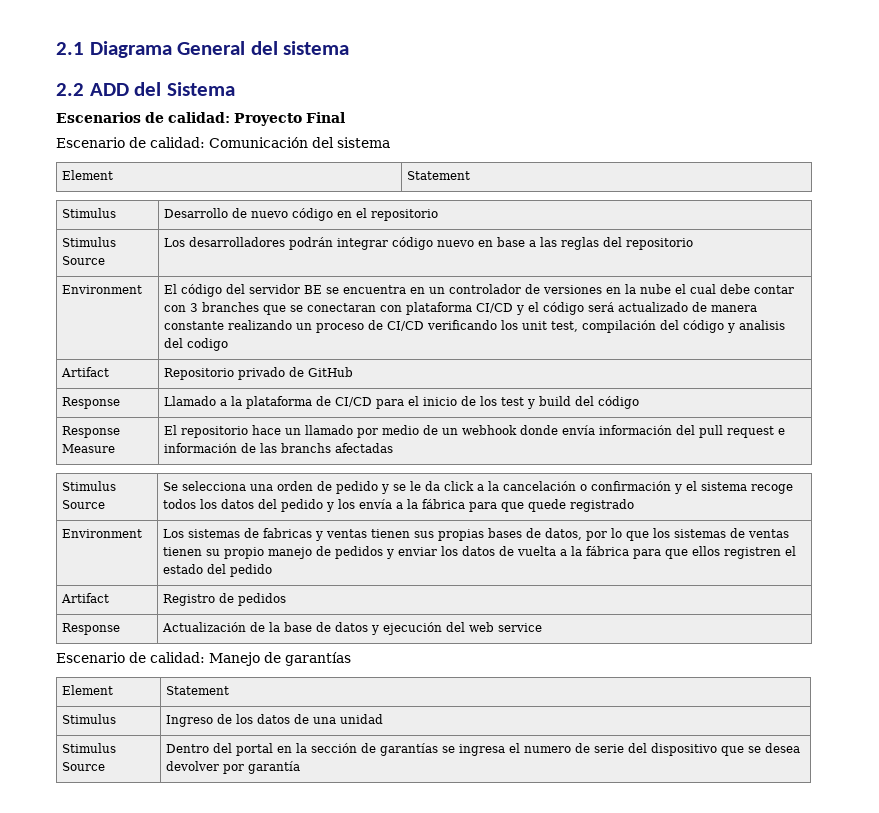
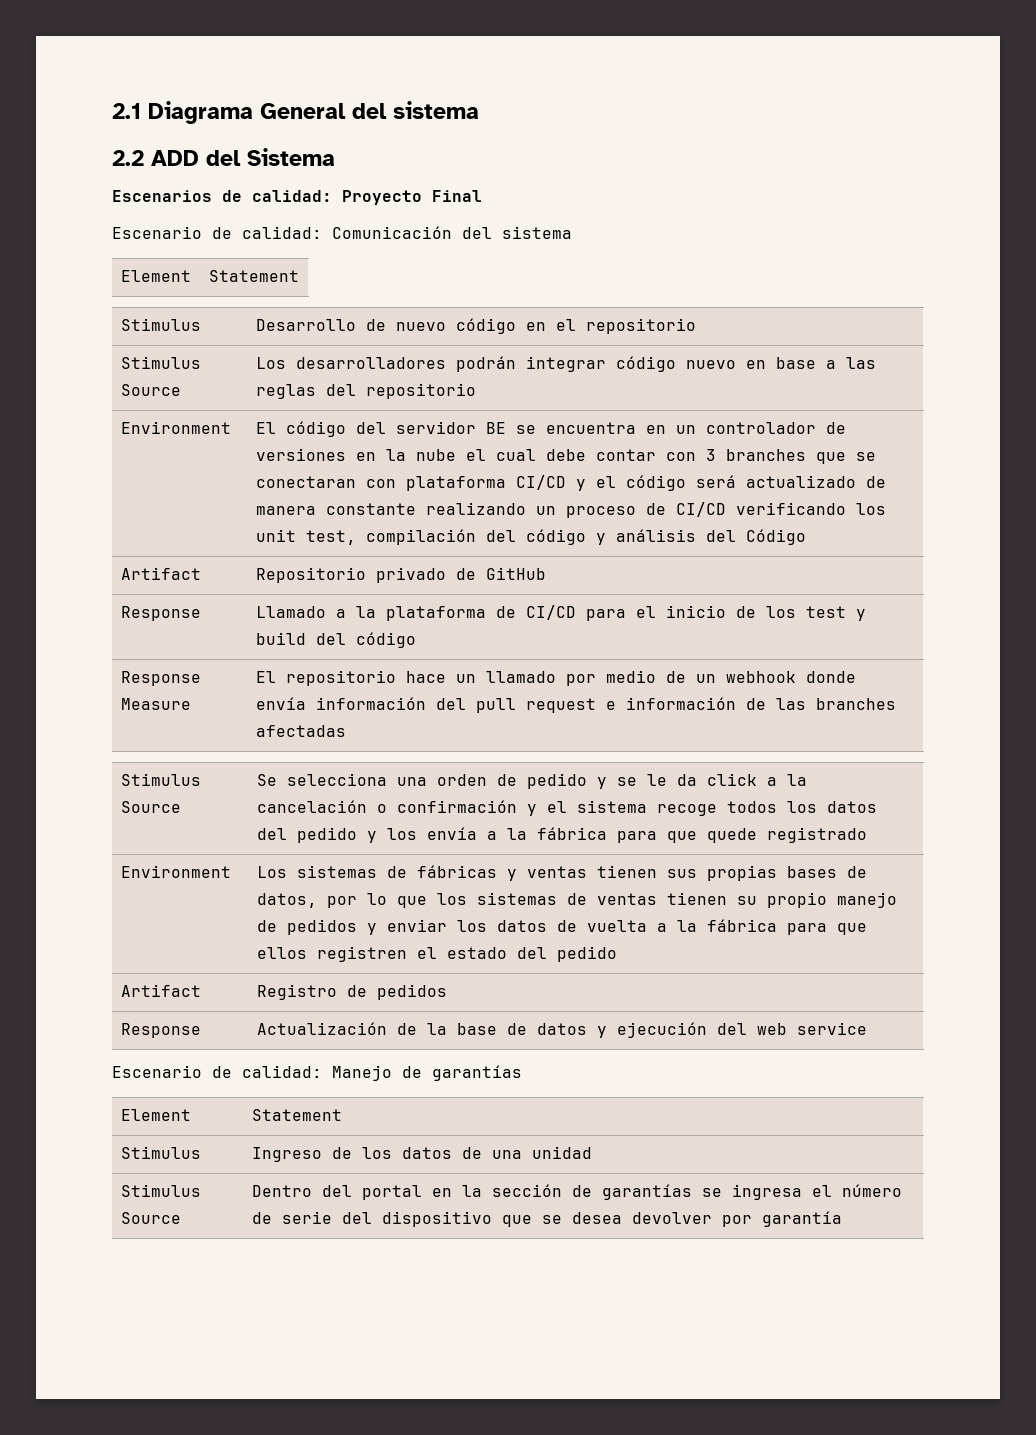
- El código del servidor BE se encuentra en un controlador de versiones en la nube el cual debe contar con 3 branches que se conectaran con plataforma CI/CD y el código será actualizado de manera constante realizando un proceso de CI/CD verificando los unit test, compilación del código y analisis del codigo
+ El código del servidor BE se encuentra en un controlador de versiones en la nube el cual debe contar con 3 branches que se conectaran con plataforma CI/CD y el código será actualizado de manera constante realizando un proceso de CI/CD verificando los unit test, compilación del código y análisis del Código
- Response Measure | El repositorio hace un llamado por medio de un webhook donde envía información del pull request e información de las branchs afectadas
+ Response Measure | El repositorio hace un llamado por medio de un webhook donde envía información del pull request e información de las branches afectadas
- Los sistemas de fabricas y ventas tienen sus propias bases de datos, por lo que los sistemas de ventas tienen su propio manejo de pedidos y enviar los datos de vuelta a la fábrica para que ellos registren el estado del pedido
+ Los sistemas de fábricas y ventas tienen sus propias bases de datos, por lo que los sistemas de ventas tienen su propio manejo de pedidos y enviar los datos de vuelta a la fábrica para que ellos registren el estado del pedido
- Stimulus Source | Dentro del portal en la sección de garantías se ingresa el numero de serie del dispositivo que se desea devolver por garantía
+ Stimulus Source | Dentro del portal en la sección de garantías se ingresa el número de serie del dispositivo que se desea devolver por garantía

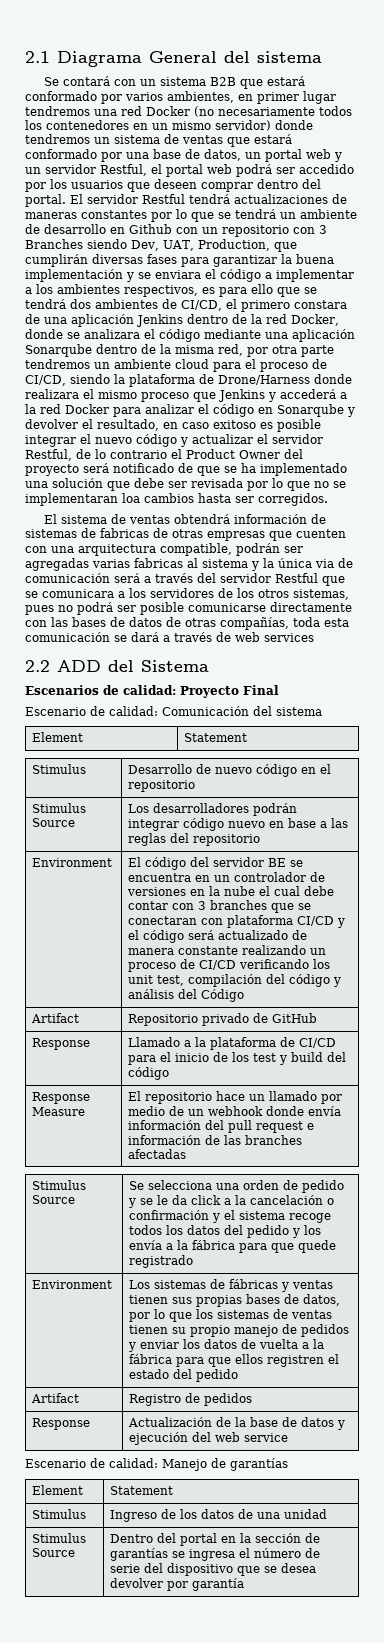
+ Se contará con un sistema B2B que estará conformado por varios ambientes, en primer lugar tendremos una red Docker (no necesariamente todos los contenedores en un mismo servidor) donde tendremos un sistema de ventas que estará conformado por una base de datos, un portal web y un servidor Restful, el portal web podrá ser accedido por los usuarios que deseen comprar dentro del portal. El servidor Restful tendrá actualizaciones de maneras constantes por lo que se tendrá un ambiente de desarrollo en Github con un repositorio con 3 Branches siendo Dev, UAT, Production, que cumplirán diversas fases para garantizar la buena implementación y se enviara el código a implementar a los ambientes respectivos, es para ello que se tendrá dos ambientes de CI/CD, el primero constara de una aplicación Jenkins dentro de la red Docker, donde se analizara el código mediante una aplicación Sonarqube dentro de la misma red, por otra parte tendremos un ambiente cloud para el proceso de CI/CD, siendo la plataforma de Drone/Harness donde realizara el mismo proceso que Jenkins y accederá a la red Docker para analizar el código en Sonarqube y devolver el resultado, en caso exitoso es posible integrar el nuevo código y actualizar el servidor Restful, de lo contrario el Product Owner del proyecto será notificado de que se ha implementado una solución que debe ser revisada por lo que no se implementaran loa cambios hasta ser corregidos.
+ El sistema de ventas obtendrá información de sistemas de fabricas de otras empresas que cuenten con una arquitectura compatible, podrán ser agregadas varias fabricas al sistema y la única via de comunicación será a través del servidor Restful que se comunicara a los servidores de los otros sistemas, pues no podrá ser posible comunicarse directamente con las bases de datos de otras compañías, toda esta comunicación se dará a través de web services

